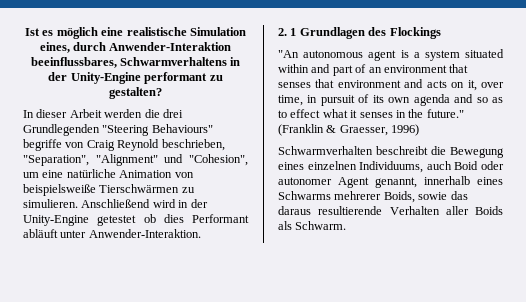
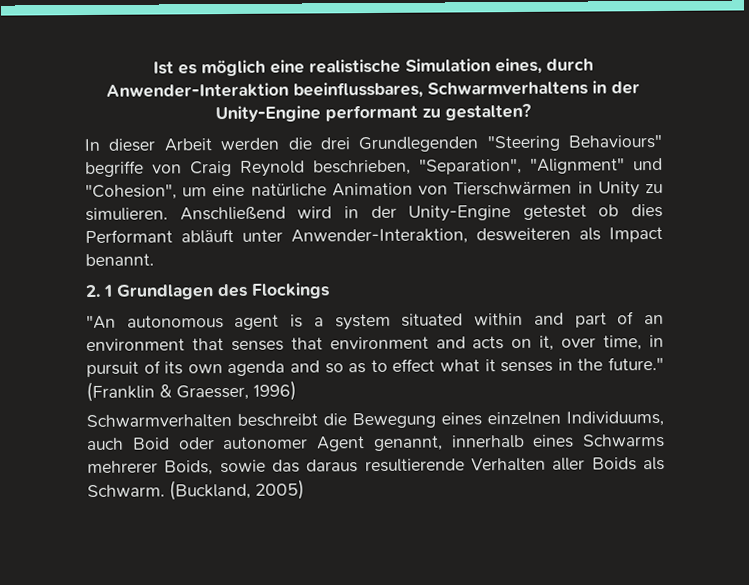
- In dieser Arbeit werden die drei Grundlegenden "Steering Behaviours" begriffe von Craig Reynold beschrieben, "Separation", "Alignment" und "Cohesion", um eine natürliche Animation von beispielsweiße Tierschwärmen zu simulieren.
+ In dieser Arbeit werden die drei Grundlegenden "Steering Behaviours" begriffe von Craig Reynold beschrieben, "Separation", "Alignment" und "Cohesion", um eine natürliche Animation von Tierschwärmen in Unity zu simulieren.
- Anschließend wird in der Unity-Engine getestet ob dies Performant abläuft unter Anwender-Interaktion.
+ Anschließend wird in der Unity-Engine getestet ob dies Performant abläuft unter Anwender-Interaktion, desweiteren als Impact benannt.
+ (Buckland, 2005)

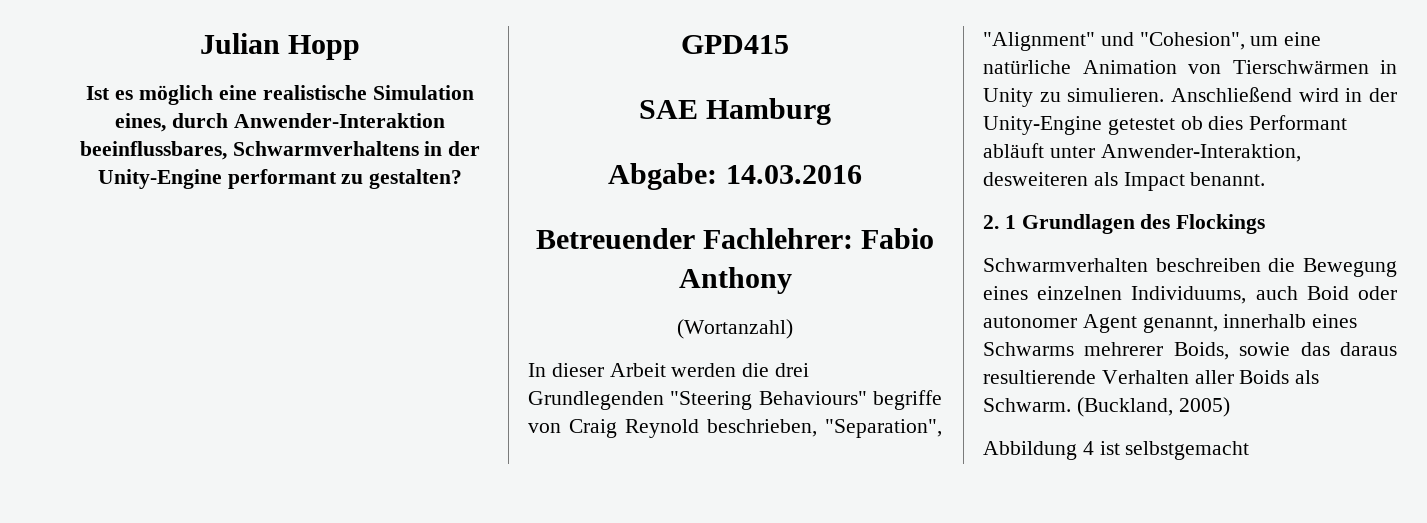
+ Julian Hopp
+ GPD415
+ SAE Hamburg
+ Abgabe: 14.03.2016
+ Betreuender Fachlehrer: Fabio Anthony
+ (Wortanzahl)
- "An autonomous agent is a system situated within and part of an environment that senses that environment and acts on it, over time, in pursuit of its own agenda and so as to effect what it senses in the future." (Franklin & Graesser, 1996)
- Schwarmverhalten beschreibt die Bewegung eines einzelnen Individuums, auch Boid oder autonomer Agent genannt, innerhalb eines Schwarms mehrerer Boids, sowie das daraus resultierende Verhalten aller Boids als Schwarm.
+ Schwarmverhalten beschreiben die Bewegung eines einzelnen Individuums, auch Boid oder autonomer Agent genannt, innerhalb eines Schwarms mehrerer Boids, sowie das daraus resultierende Verhalten aller Boids als Schwarm.
+ Abbildung 4 ist selbstgemacht

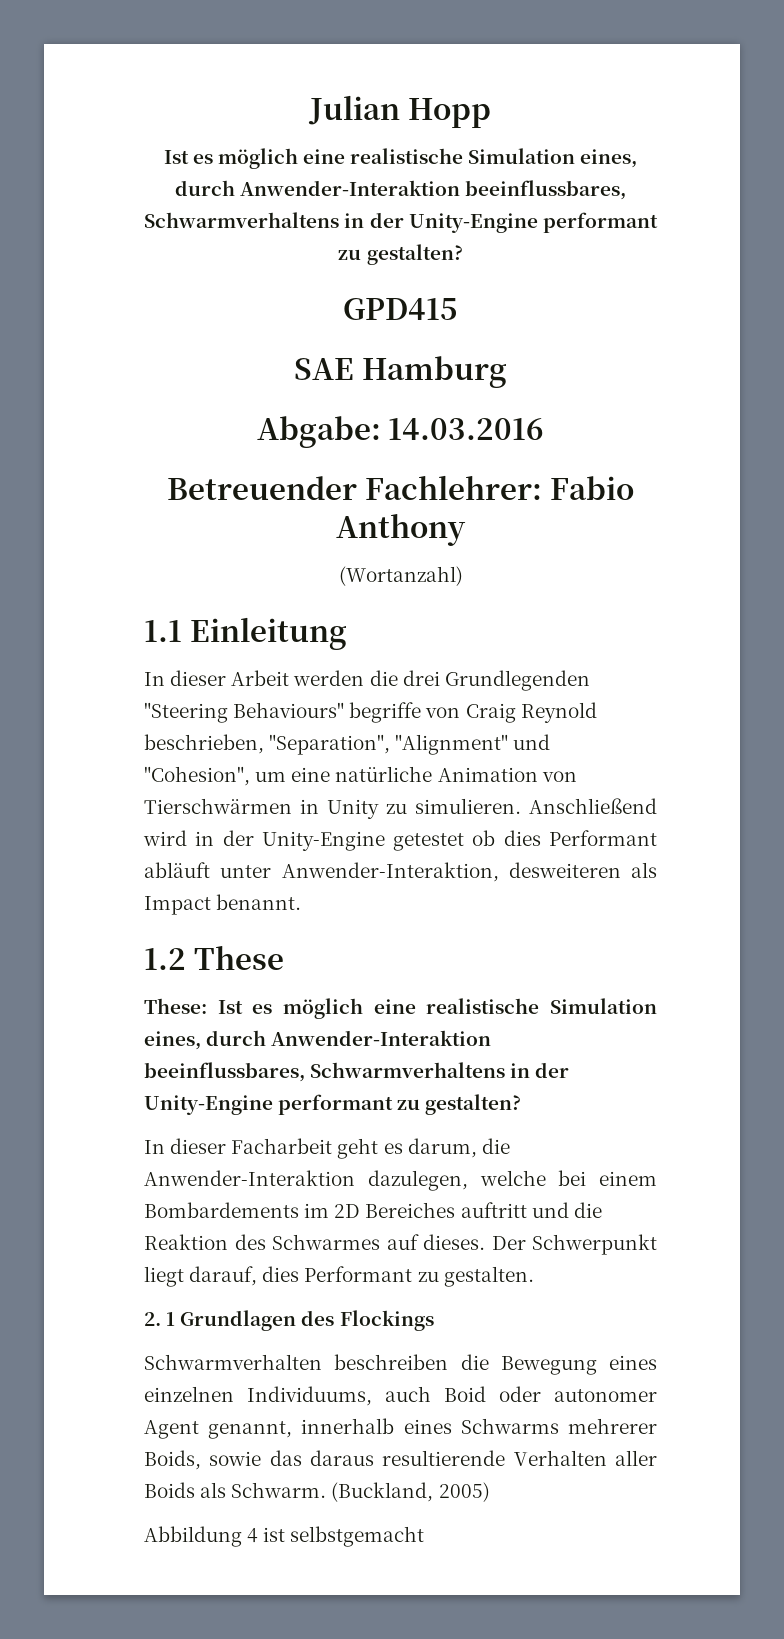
+ 1.1 Einleitung
+ 1.2 These
+ These: Ist es möglich eine realistische Simulation eines, durch Anwender-Interaktion beeinflussbares, Schwarmverhaltens in der Unity-Engine performant zu gestalten?
+ In dieser Facharbeit geht es darum, die Anwender-Interaktion dazulegen, welche bei einem Bombardements im 2D Bereiches auftritt und die Reaktion des Schwarmes auf dieses. Der Schwerpunkt liegt darauf, dies Performant zu gestalten.

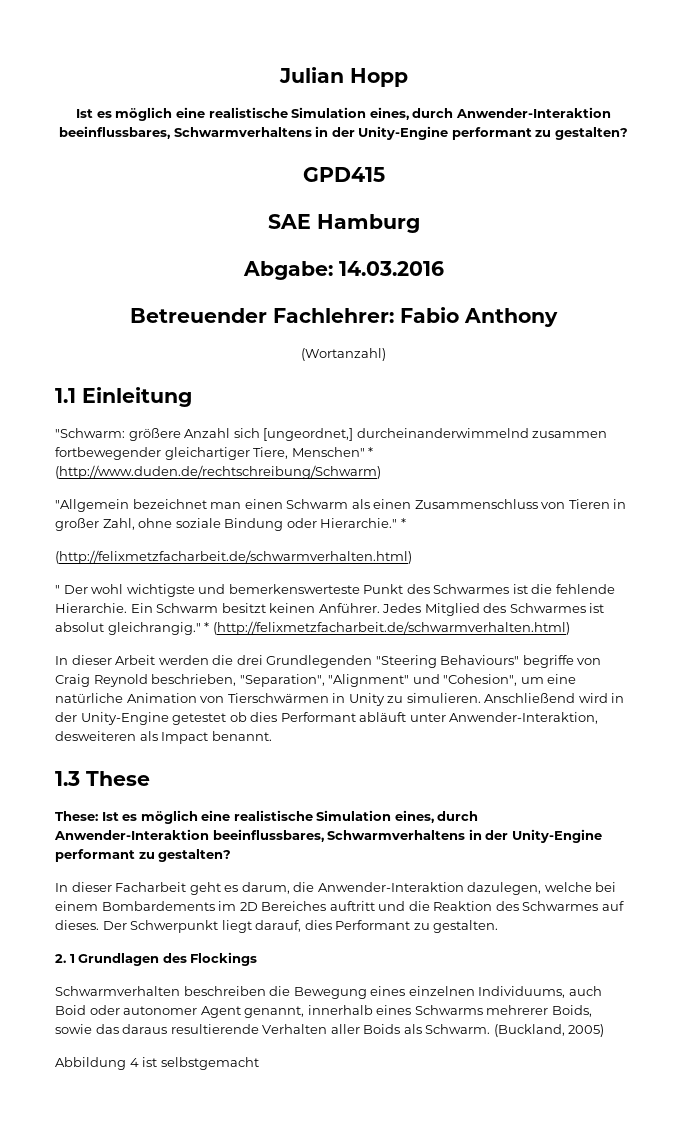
+ "Schwarm: größere Anzahl sich [ungeordnet,] durcheinanderwimmelnd zusammen fortbewegender gleichartiger Tiere, Menschen" * (http://www.duden.de/rechtschreibung/Schwarm)
+ "Allgemein bezeichnet man einen Schwarm als einen Zusammenschluss von Tieren in großer Zahl, ohne soziale Bindung oder Hierarchie." *
+ (http://felixmetzfacharbeit.de/schwarmverhalten.html)
+ " Der wohl wichtigste und bemerkenswerteste Punkt des Schwarmes ist die fehlende Hierarchie. Ein Schwarm besitzt keinen Anführer. Jedes Mitglied des Schwarmes ist absolut gleichrangig." * (http://felixmetzfacharbeit.de/schwarmverhalten.html)
- 1.2 These
+ 1.3 These

